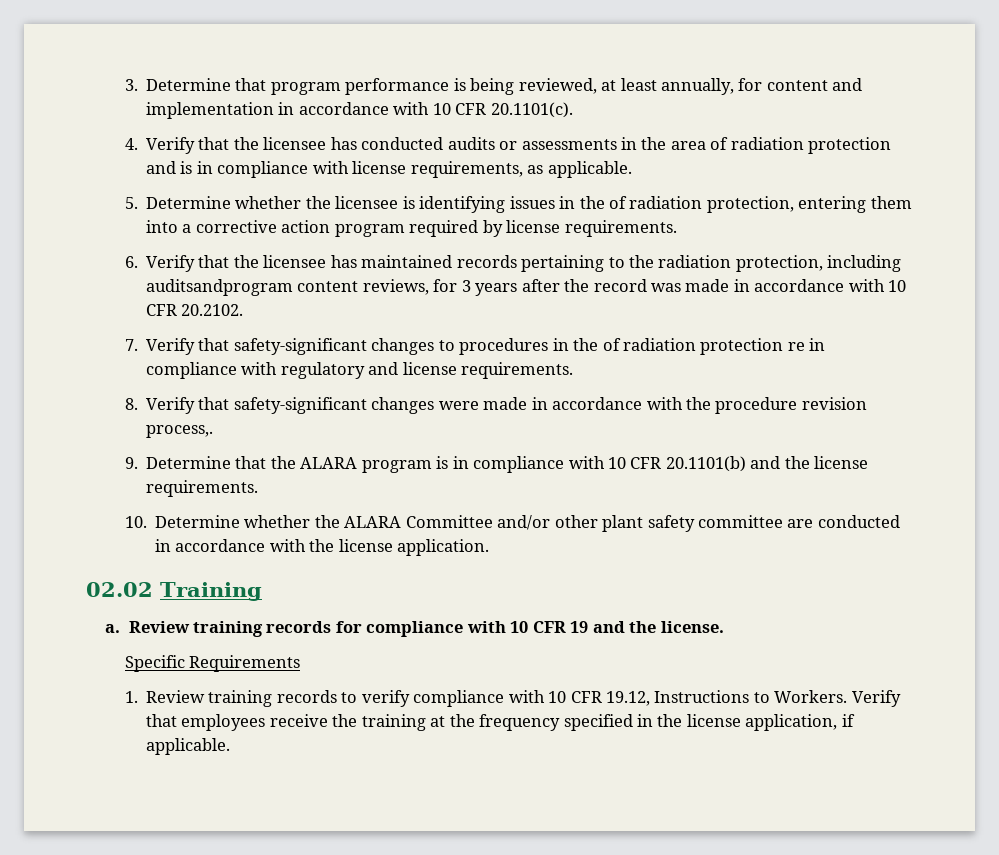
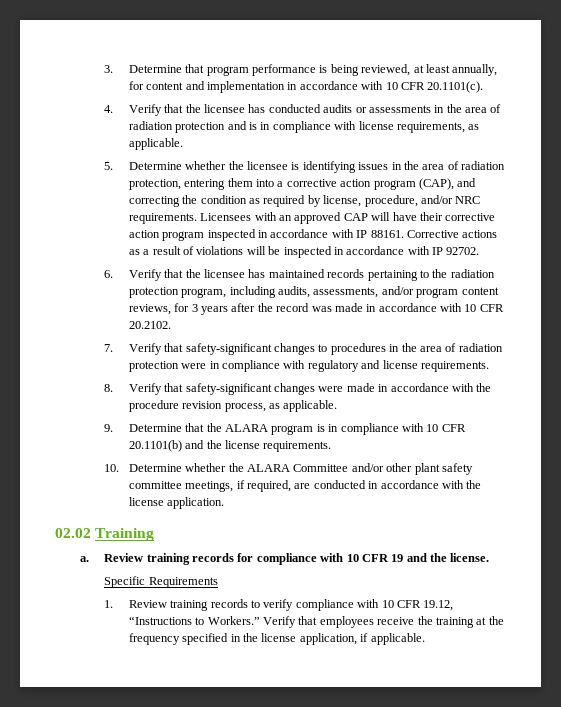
- 5. Determine whether the licensee is identifying issues in the of radiation protection, entering them into a corrective action program required by license requirements.
+ 5. Determine whether the licensee is identifying issues in the area of radiation protection, entering them into a corrective action program (CAP), and correcting the condition as required by license, procedure, and/or NRC requirements. Licensees with an approved CAP will have their corrective action program inspected in accordance with IP 88161. Corrective actions as a result of violations will be inspected in accordance with IP 92702.
- 6. Verify that the licensee has maintained records pertaining to the radiation protection, including auditsandprogram content reviews, for 3 years after the record was made in accordance with 10 CFR 20.2102.
+ 6. Verify that the licensee has maintained records pertaining to the radiation protection program, including audits, assessments, and/or program content reviews, for 3 years after the record was made in accordance with 10 CFR 20.2102.
- 7. Verify that safety-significant changes to procedures in the of radiation protection re in compliance with regulatory and license requirements.
+ 7. Verify that safety-significant changes to procedures in the area of radiation protection were in compliance with regulatory and license requirements.
- 8. Verify that safety-significant changes were made in accordance with the procedure revision process,.
+ 8. Verify that safety-significant changes were made in accordance with the procedure revision process, as applicable.
- 10. Determine whether the ALARA Committee and/or other plant safety committee are conducted in accordance with the license application.
+ 10. Determine whether the ALARA Committee and/or other plant safety committee meetings, if required, are conducted in accordance with the license application.
- 1. Review training records to verify compliance with 10 CFR 19.12, Instructions to Workers.
+ 1. Review training records to verify compliance with 10 CFR 19.12, “Instructions to Workers.”

